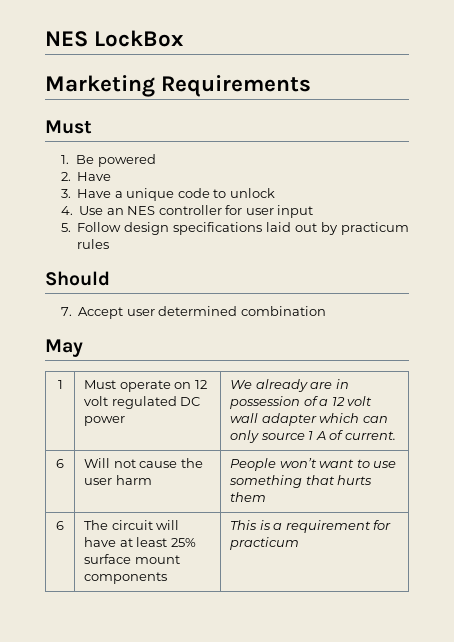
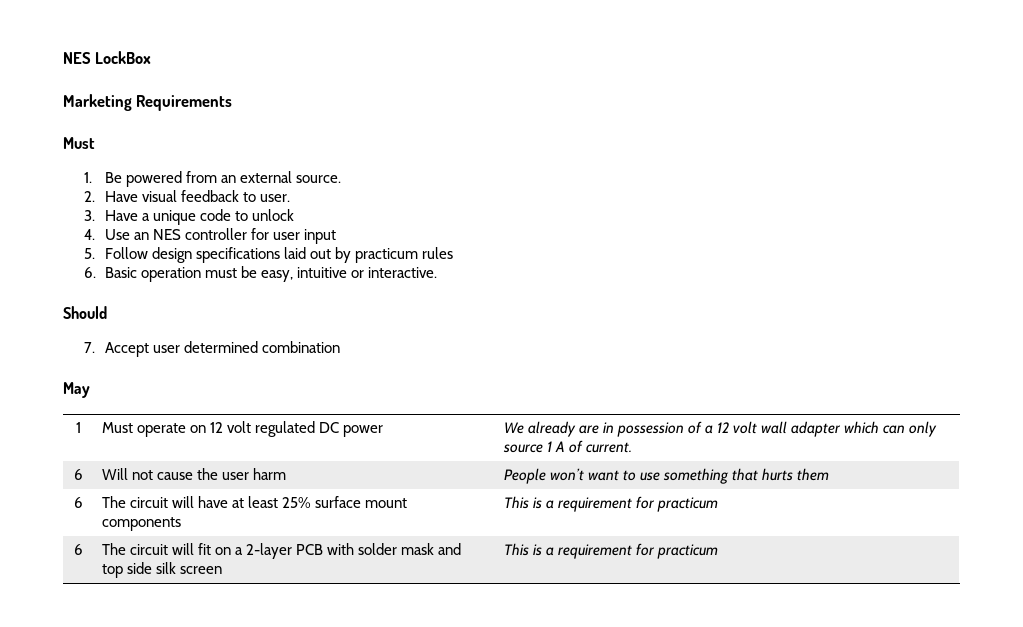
- 1. Be powered
- 2. Have
+ 1. Be powered from an external source.
+ 2. Have visual feedback to user.
+ 6. Basic operation must be easy, intuitive or interactive.
+ 6 | The circuit will fit on a 2-layer PCB with solder mask and top side silk screen | This is a requirement for practicum

